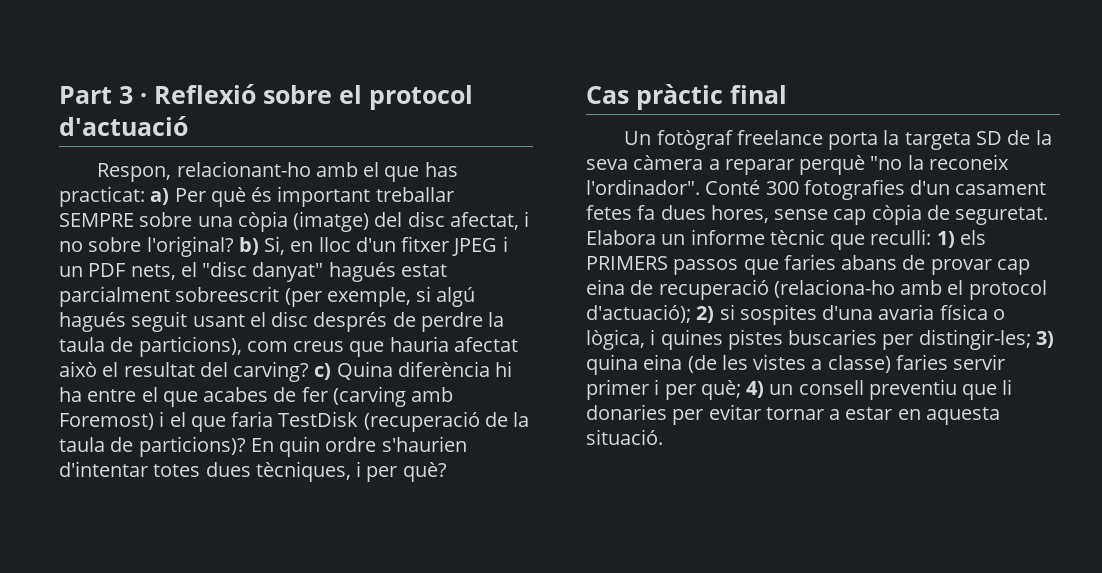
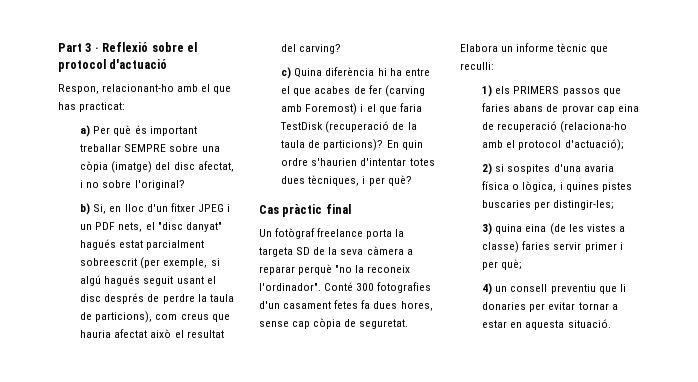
- Respon, relacionant-ho amb el que has practicat: a) Per què és important treballar SEMPRE sobre una còpia (imatge) del disc afectat, i no sobre l'original? b) Si, en lloc d'un fitxer JPEG i un PDF nets, el "disc danyat" hagués estat parcialment sobreescrit (per exemple, si algú hagués seguit usant el disc després de perdre la taula de particions), com creus que hauria afectat això el resultat del carving? c) Quina diferència hi ha entre el que acabes de fer (carving amb Foremost) i el que faria TestDisk (recuperació de la taula de particions)?
+ Respon, relacionant-ho amb el que has practicat:
+ a) Per què és important treballar SEMPRE sobre una còpia (imatge) del disc afectat, i no sobre l'original?
+ b) Si, en lloc d'un fitxer JPEG i un PDF nets, el "disc danyat" hagués estat parcialment sobreescrit (per exemple, si algú hagués seguit usant el disc després de perdre la taula de particions), com creus que hauria afectat això el resultat del carving?
+ c) Quina diferència hi ha entre el que acabes de fer (carving amb Foremost) i el que faria TestDisk (recuperació de la taula de particions)?
- Elabora un informe tècnic que reculli: 1) els PRIMERS passos que faries abans de provar cap eina de recuperació (relaciona-ho amb el protocol d'actuació); 2) si sospites d'una avaria física o lògica, i quines pistes buscaries per distingir-les; 3) quina eina (de les vistes a classe) faries servir primer i per què; 4) un consell preventiu que li donaries per evitar tornar a estar en aquesta situació.
+ Elabora un informe tècnic que reculli:
+ 1) els PRIMERS passos que faries abans de provar cap eina de recuperació (relaciona-ho amb el protocol d'actuació);
+ 2) si sospites d'una avaria física o lògica, i quines pistes buscaries per distingir-les;
+ 3) quina eina (de les vistes a classe) faries servir primer i per què;
+ 4) un consell preventiu que li donaries per evitar tornar a estar en aquesta situació.

